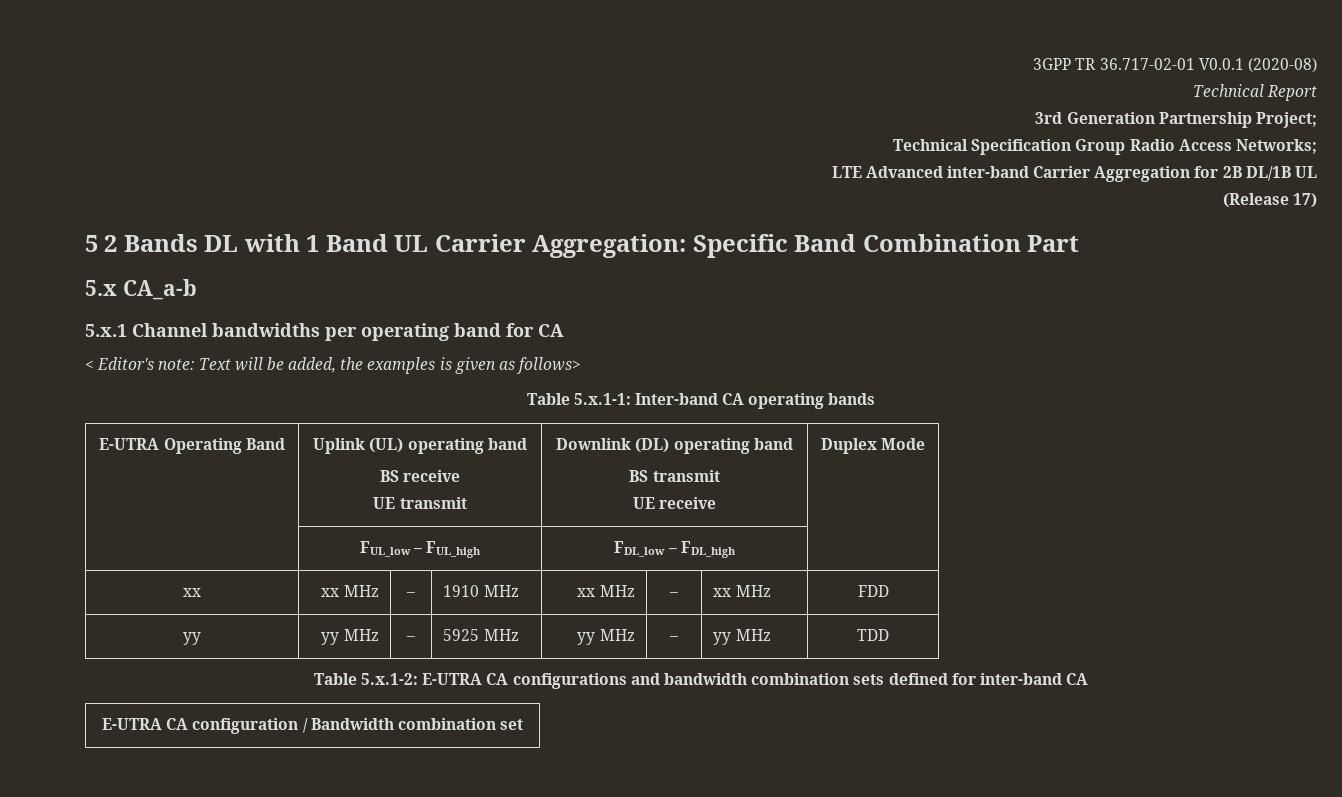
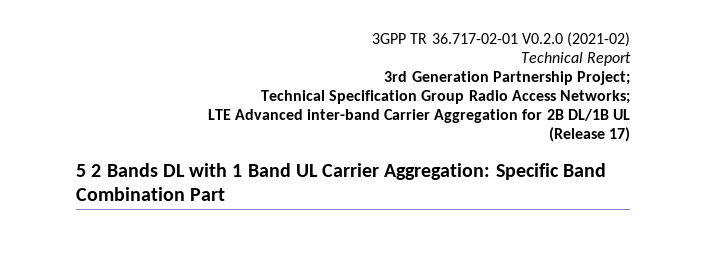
- 3GPP TR 36.717-02-01 V0.0.1 (2020-08)
+ 3GPP TR 36.717-02-01 V0.2.0 (2021-02)
- 5.x CA_a-b
- 5.x.1 Channel bandwidths per operating band for CA
- < Editor's note: Text will be added, the examples is given as follows>
- Table 5.x.1-1: Inter-band CA operating bands
- E-UTRA Operating Band | Uplink (UL) operating band
- BS receive
- UE transmit | Downlink (DL) operating band
- BS transmit
- UE receive | Duplex Mode
- | FUL_low – FUL_high | FDL_low – FDL_high |
- xx | xx MHz | – | 1910 MHz | xx MHz | – | xx MHz | FDD
- yy | yy MHz | – | 5925 MHz | yy MHz | – | yy MHz | TDD
- Table 5.x.1-2: E-UTRA CA configurations and bandwidth combination sets defined for inter-band CA
- E-UTRA CA configuration / Bandwidth combination set

